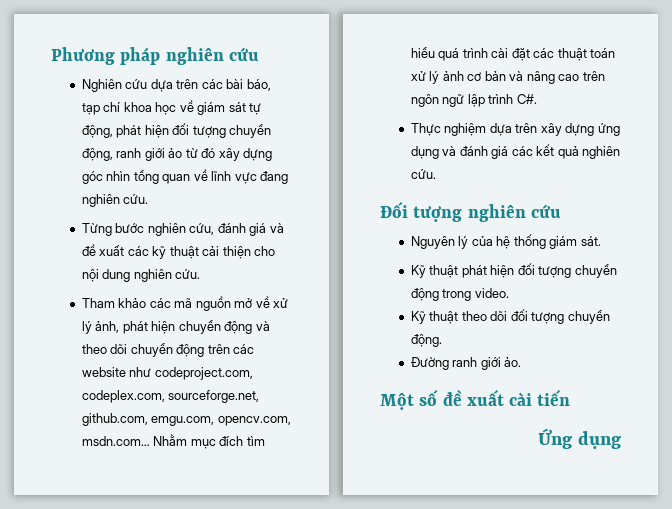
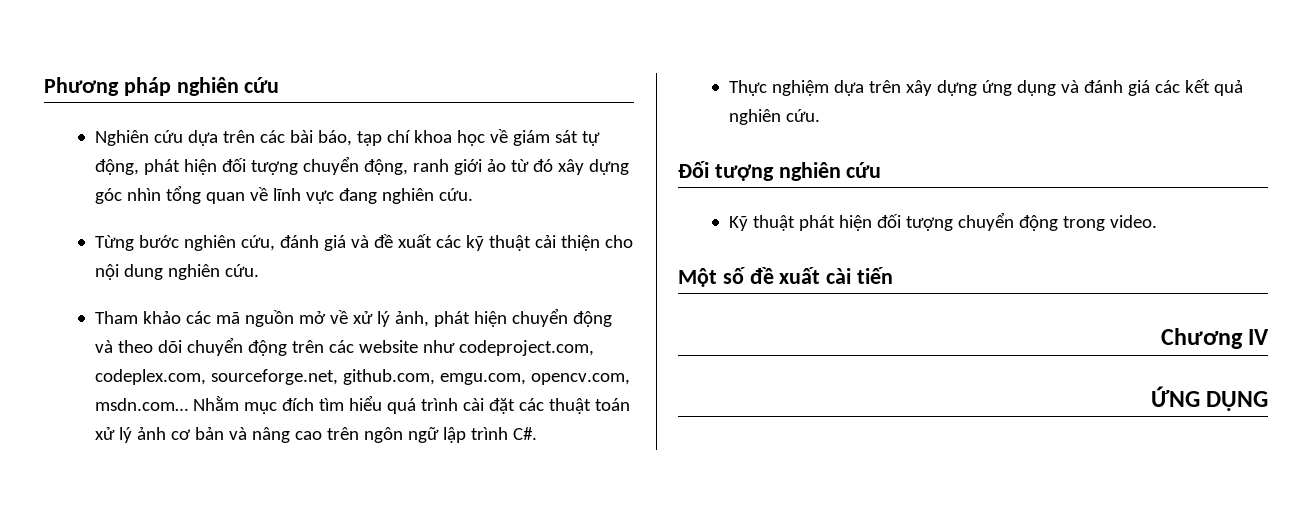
- Nguyên lý của hệ thống giám sát.
- Kỹ thuật theo dõi đối tượng chuyển động.
- Đường ranh giới ảo.
- Ứng dụng
+ Chương IV
+ ỨNG DỤNG

